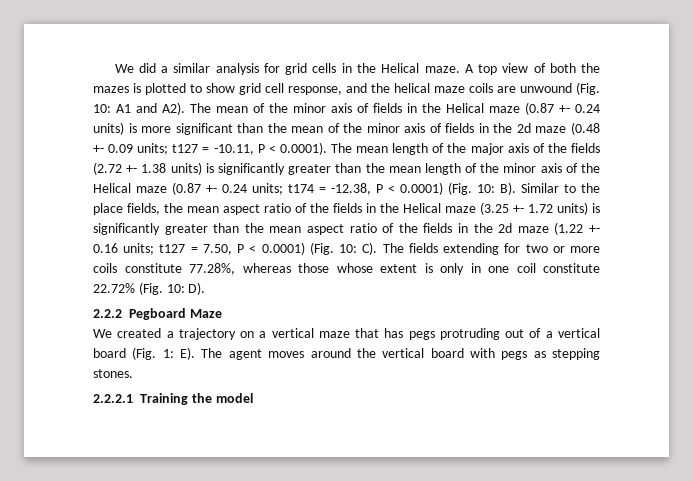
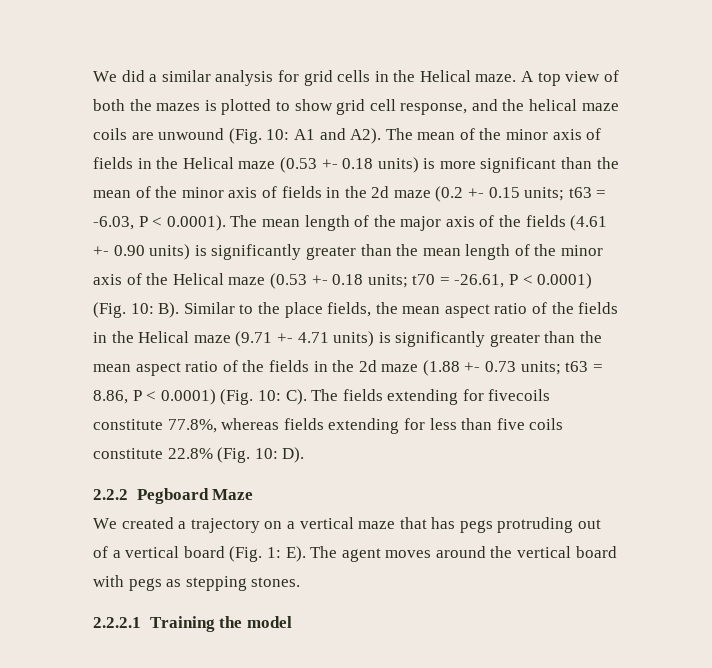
- A1 and A2). The mean of the minor axis of fields in the Helical maze (0.87 +- 0.24 units) is more significant than the mean of the minor axis of fields in the 2d maze (0.48 +- 0.09 units; t127 = -10.11, P < 0.0001). The mean length of the major axis of the fields (2.72 +- 1.38 units) is significantly greater than the mean length of the minor axis of the Helical maze (0.87 +- 0.24 units; t174 = -12.38, P < 0.0001) (Fig. 10:
+ A1 and A2). The mean of the minor axis of fields in the Helical maze (0.53 +- 0.18 units) is more significant than the mean of the minor axis of fields in the 2d maze (0.2 +- 0.15 units; t63 = -6.03, P < 0.0001). The mean length of the major axis of the fields (4.61 +- 0.90 units) is significantly greater than the mean length of the minor axis of the Helical maze (0.53 +- 0.18 units; t70 = -26.61, P < 0.0001) (Fig. 10:
- B). Similar to the place fields, the mean aspect ratio of the fields in the Helical maze (3.25 +- 1.72 units) is significantly greater than the mean aspect ratio of the fields in the 2d maze (1.22 +- 0.16 units; t127 = 7.50, P < 0.0001) (Fig. 10:
+ B). Similar to the place fields, the mean aspect ratio of the fields in the Helical maze (9.71 +- 4.71 units) is significantly greater than the mean aspect ratio of the fields in the 2d maze (1.88 +- 0.73 units; t63 = 8.86, P < 0.0001) (Fig. 10:
- C). The fields extending for two or more coils constitute 77.28%, whereas those whose extent is only in one coil constitute 22.72% (Fig. 10:
+ C). The fields extending for fivecoils constitute 77.8%, whereas fields extending for less than five coils constitute 22.8% (Fig. 10:

